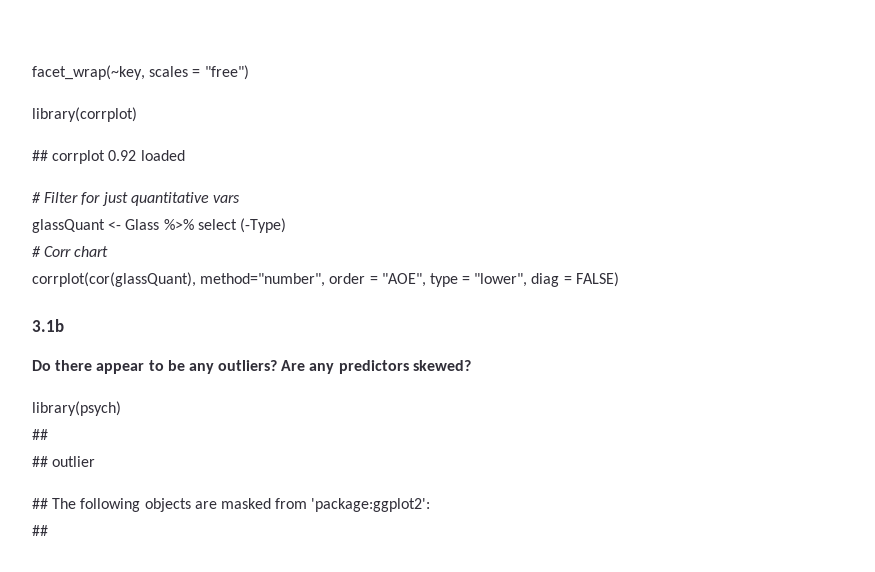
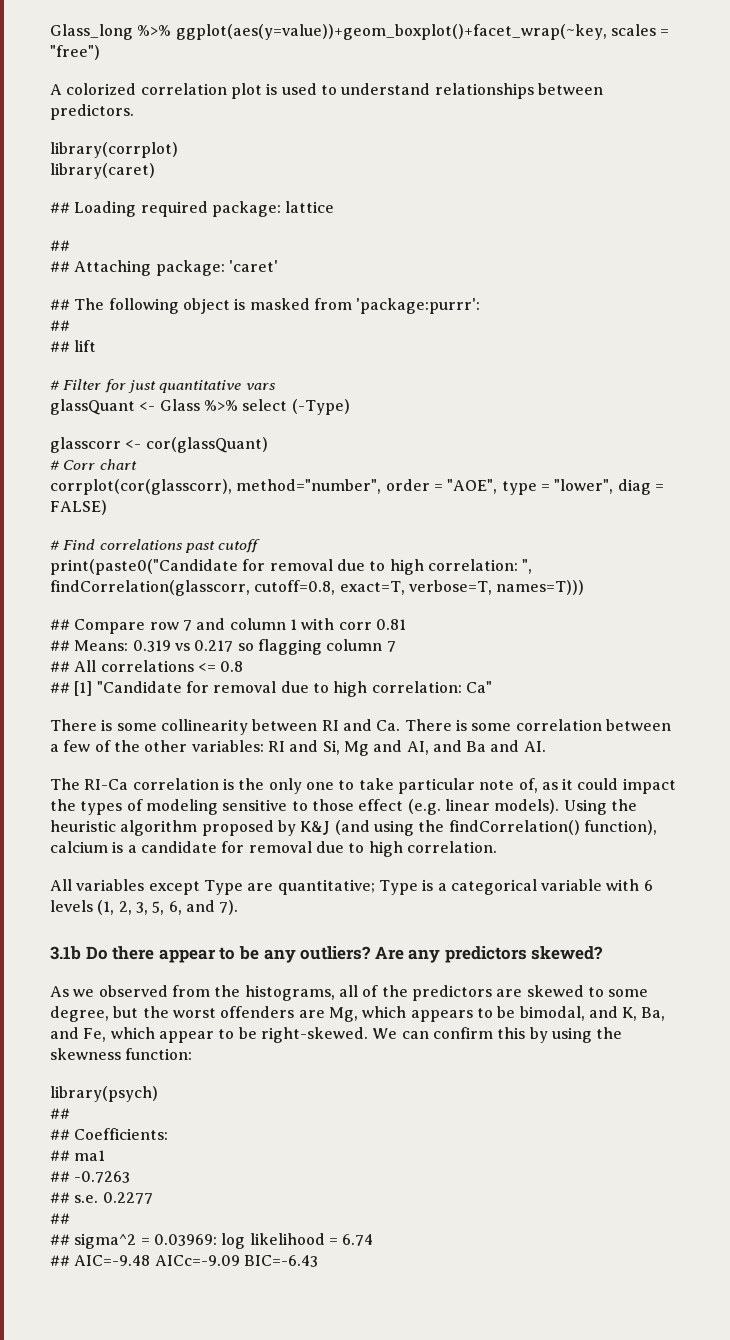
- facet_wrap(~key, scales = "free")
+ Glass_long %>% ggplot(aes(y=value))+geom_boxplot()+facet_wrap(~key, scales = "free")
+ A colorized correlation plot is used to understand relationships between predictors.
- ## corrplot 0.92 loaded
+ library(caret)
+ ## Loading required package: lattice
+ ##
+ ## Attaching package: 'caret'
+ ## The following object is masked from 'package:purrr':
+ ##
+ ## lift
+ glasscorr <- cor(glassQuant)
- corrplot(cor(glassQuant), method="number", order = "AOE", type = "lower", diag = FALSE)
+ corrplot(cor(glasscorr), method="number", order = "AOE", type = "lower", diag = FALSE)
+ # Find correlations past cutoff
+ print(paste0("Candidate for removal due to high correlation: ", findCorrelation(glasscorr, cutoff=0.8, exact=T, verbose=T, names=T)))
+ ## Compare row 7 and column 1 with corr 0.81
+ ## Means: 0.319 vs 0.217 so flagging column 7
+ ## All correlations <= 0.8
+ ## [1] "Candidate for removal due to high correlation: Ca"
+ There is some collinearity between RI and Ca. There is some correlation between a few of the other variables: RI and Si, Mg and AI, and Ba and AI.
+ The RI-Ca correlation is the only one to take particular note of, as it could impact the types of modeling sensitive to those effect (e.g. linear models). Using the heuristic algorithm proposed by K&J (and using the findCorrelation() function), calcium is a candidate for removal due to high correlation.
+ All variables except Type are quantitative; Type is a categorical variable with 6 levels (1, 2, 3, 5, 6, and 7).
- 3.1b
- Do there appear to be any outliers?
+ 3.1b Do there appear to be any outliers?
+ As we observed from the histograms, all of the predictors are skewed to some degree, but the worst offenders are Mg, which appears to be bimodal, and K, Ba, and Fe, which appear to be right-skewed. We can confirm this by using the skewness function:
- ## outlier
- ## The following objects are masked from 'package:ggplot2':
+ ## Coefficients:
+ ## ma1
+ ## -0.7263
+ ## s.e. 0.2277
  ##
+ ## sigma^2 = 0.03969: log likelihood = 6.74
+ ## AIC=-9.48 AICc=-9.09 BIC=-6.43

